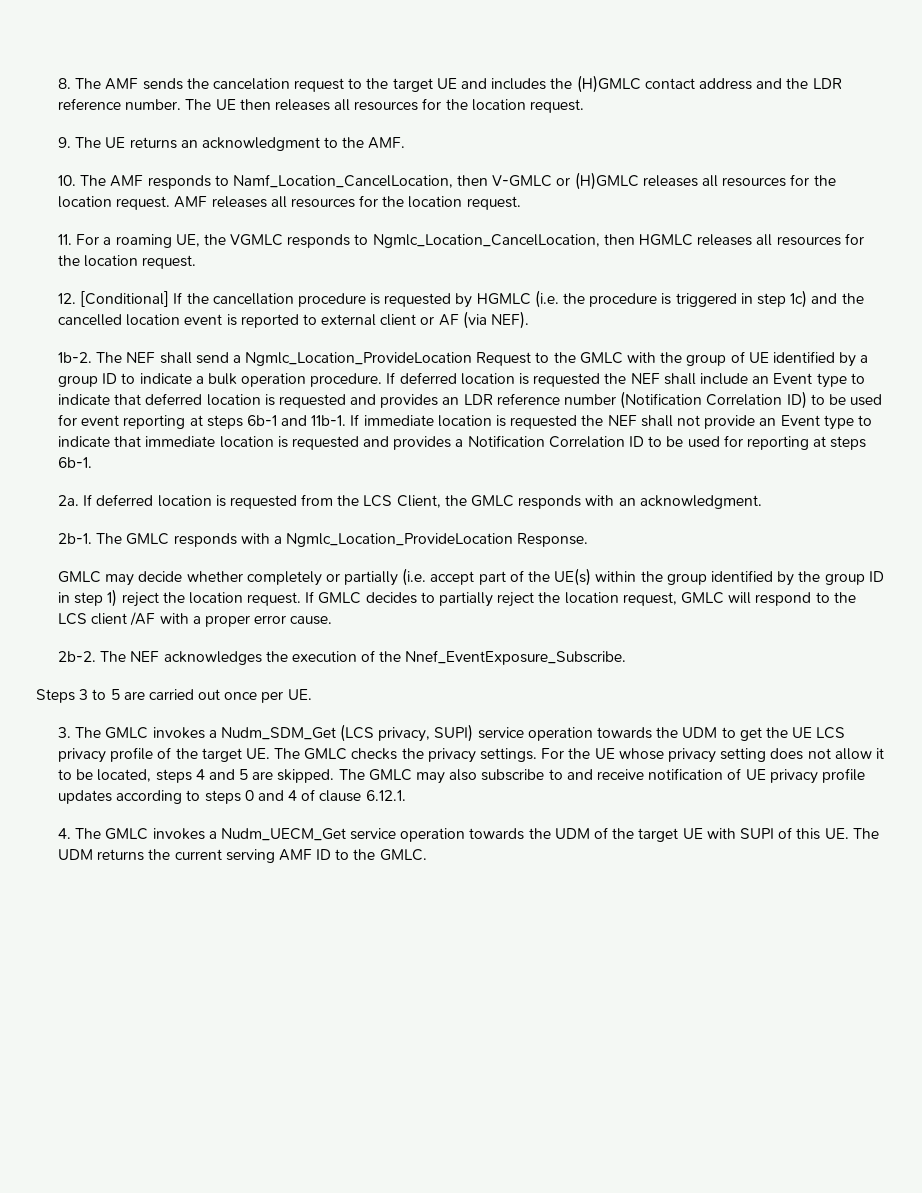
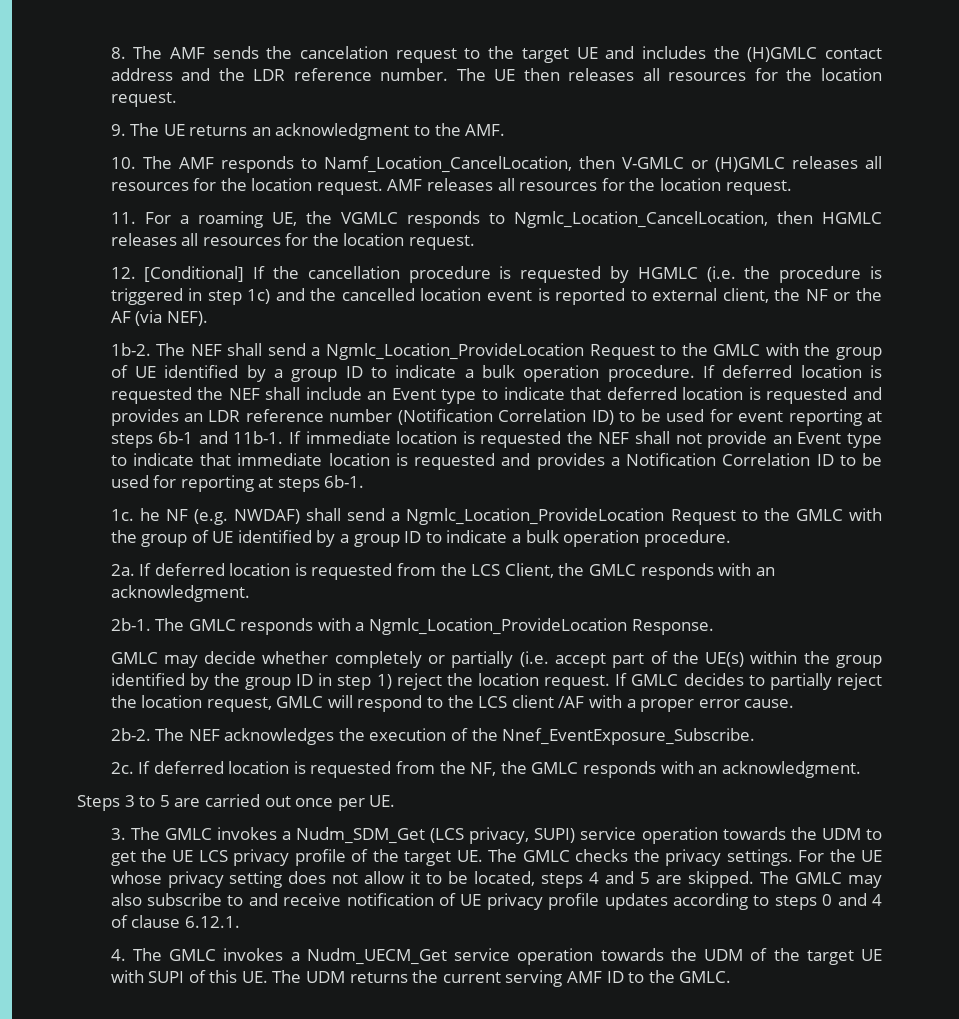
- 12. [Conditional] If the cancellation procedure is requested by HGMLC (i.e. the procedure is triggered in step 1c) and the cancelled location event is reported to external client or AF (via NEF).
+ 12. [Conditional] If the cancellation procedure is requested by HGMLC (i.e. the procedure is triggered in step 1c) and the cancelled location event is reported to external client, the NF or the AF (via NEF).
+ 1c. he NF (e.g. NWDAF) shall send a Ngmlc_Location_ProvideLocation Request to the GMLC with the group of UE identified by a group ID to indicate a bulk operation procedure.
+ 2c. If deferred location is requested from the NF, the GMLC responds with an acknowledgment.

